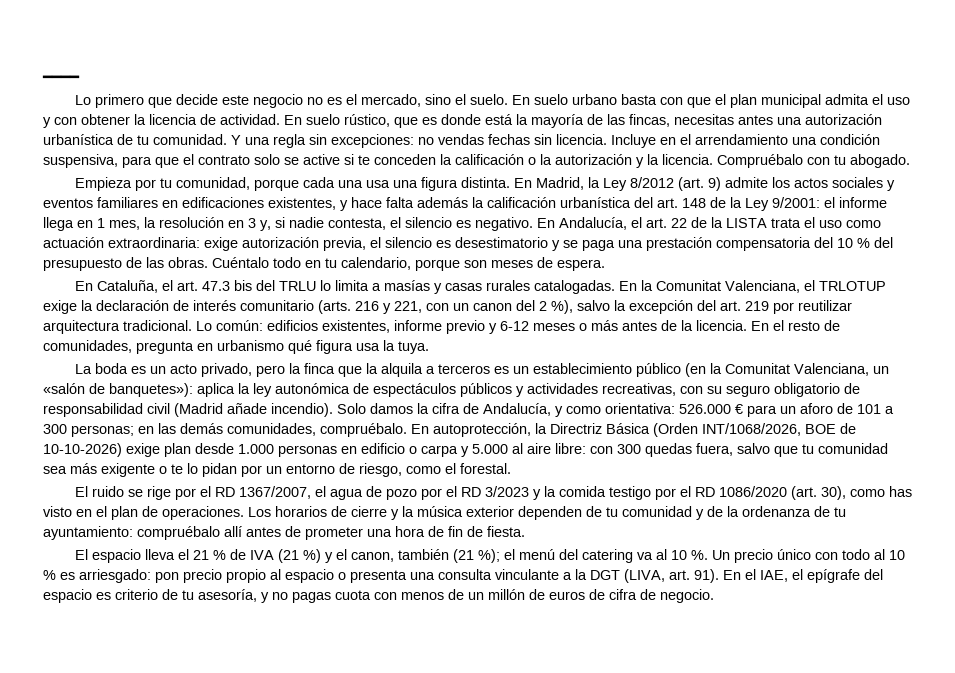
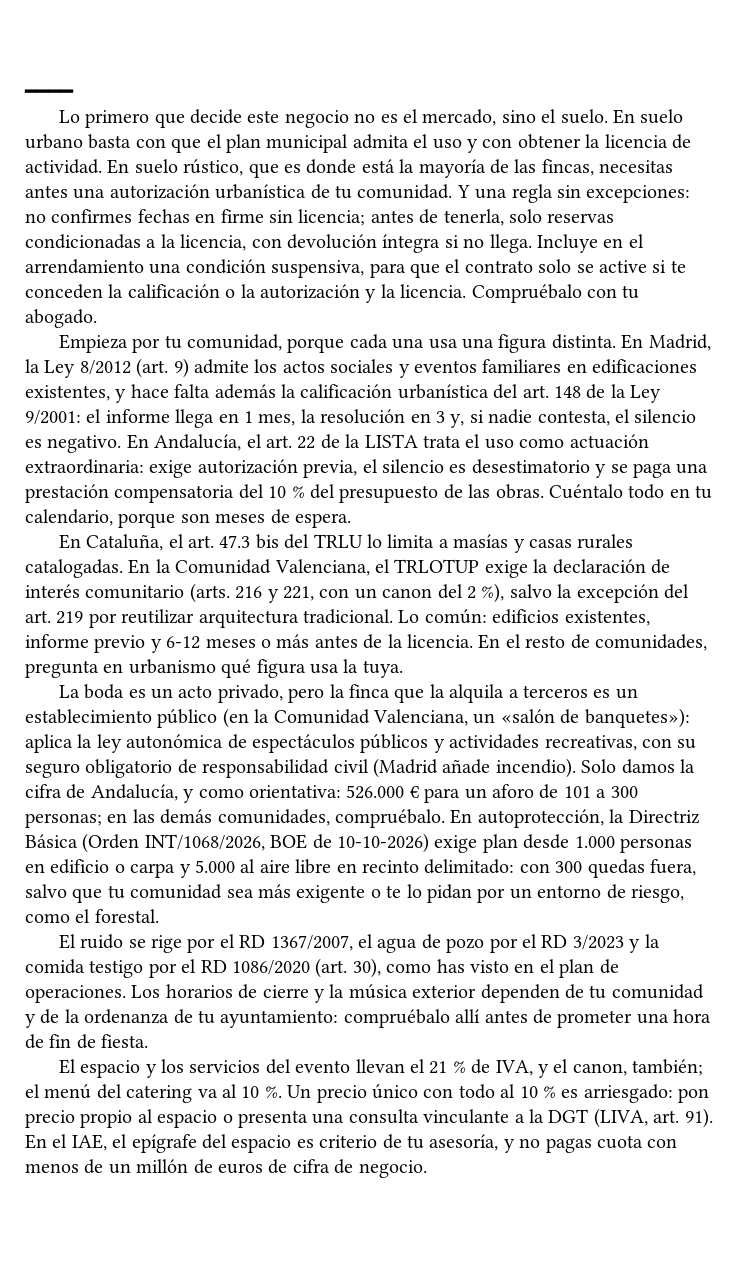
- Y una regla sin excepciones: no vendas fechas sin licencia.
+ Y una regla sin excepciones: no confirmes fechas en firme sin licencia; antes de tenerla, solo reservas condicionadas a la licencia, con devolución íntegra si no llega.
- En la Comunitat Valenciana, el TRLOTUP exige la declaración de interés comunitario (arts. 216 y 221, con un canon del 2 %), salvo la excepción del art. 219 por reutilizar arquitectura tradicional.
+ En la Comunidad Valenciana, el TRLOTUP exige la declaración de interés comunitario (arts. 216 y 221, con un canon del 2 %), salvo la excepción del art. 219 por reutilizar arquitectura tradicional.
- La boda es un acto privado, pero la finca que la alquila a terceros es un establecimiento público (en la Comunitat Valenciana, un «salón de banquetes»): aplica la ley autonómica de espectáculos públicos y actividades recreativas, con su seguro obligatorio de responsabilidad civil (Madrid añade incendio).
+ La boda es un acto privado, pero la finca que la alquila a terceros es un establecimiento público (en la Comunidad Valenciana, un «salón de banquetes»): aplica la ley autonómica de espectáculos públicos y actividades recreativas, con su seguro obligatorio de responsabilidad civil (Madrid añade incendio).
- En autoprotección, la Directriz Básica (Orden INT/1068/2026, BOE de 10-10-2026) exige plan desde 1.000 personas en edificio o carpa y 5.000 al aire libre: con 300 quedas fuera, salvo que tu comunidad sea más exigente o te lo pidan por un entorno de riesgo, como el forestal.
+ En autoprotección, la Directriz Básica (Orden INT/1068/2026, BOE de 10-10-2026) exige plan desde 1.000 personas en edificio o carpa y 5.000 al aire libre en recinto delimitado: con 300 quedas fuera, salvo que tu comunidad sea más exigente o te lo pidan por un entorno de riesgo, como el forestal.
- El espacio lleva el 21 % de IVA (21 %) y el canon, también (21 %); el menú del catering va al 10 %.
+ El espacio y los servicios del evento llevan el 21 % de IVA, y el canon, también; el menú del catering va al 10 %.

